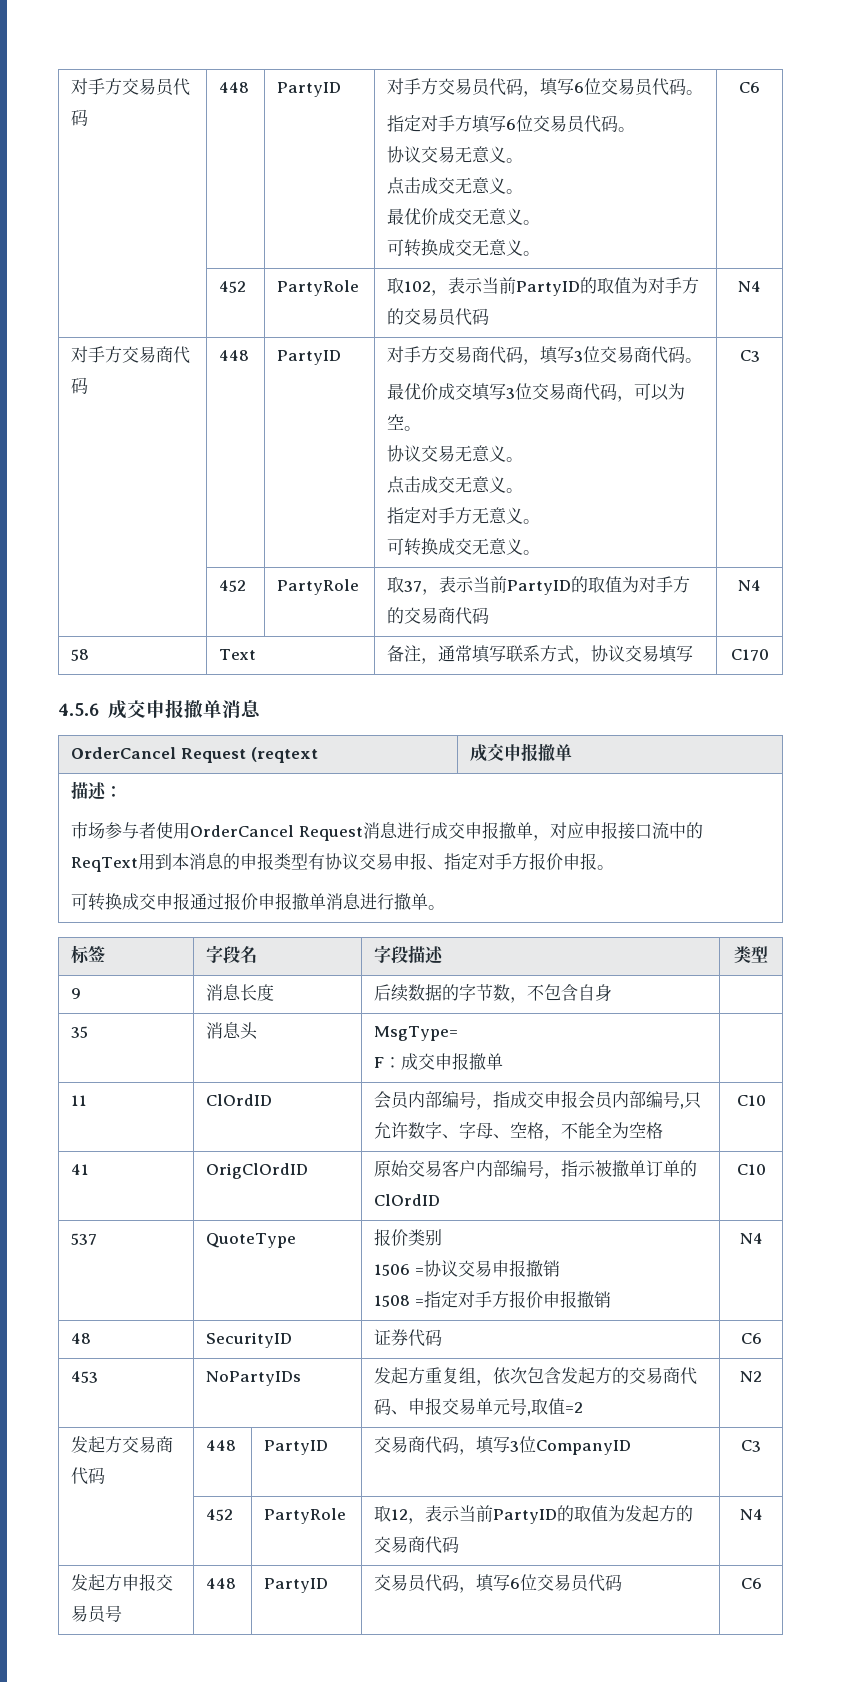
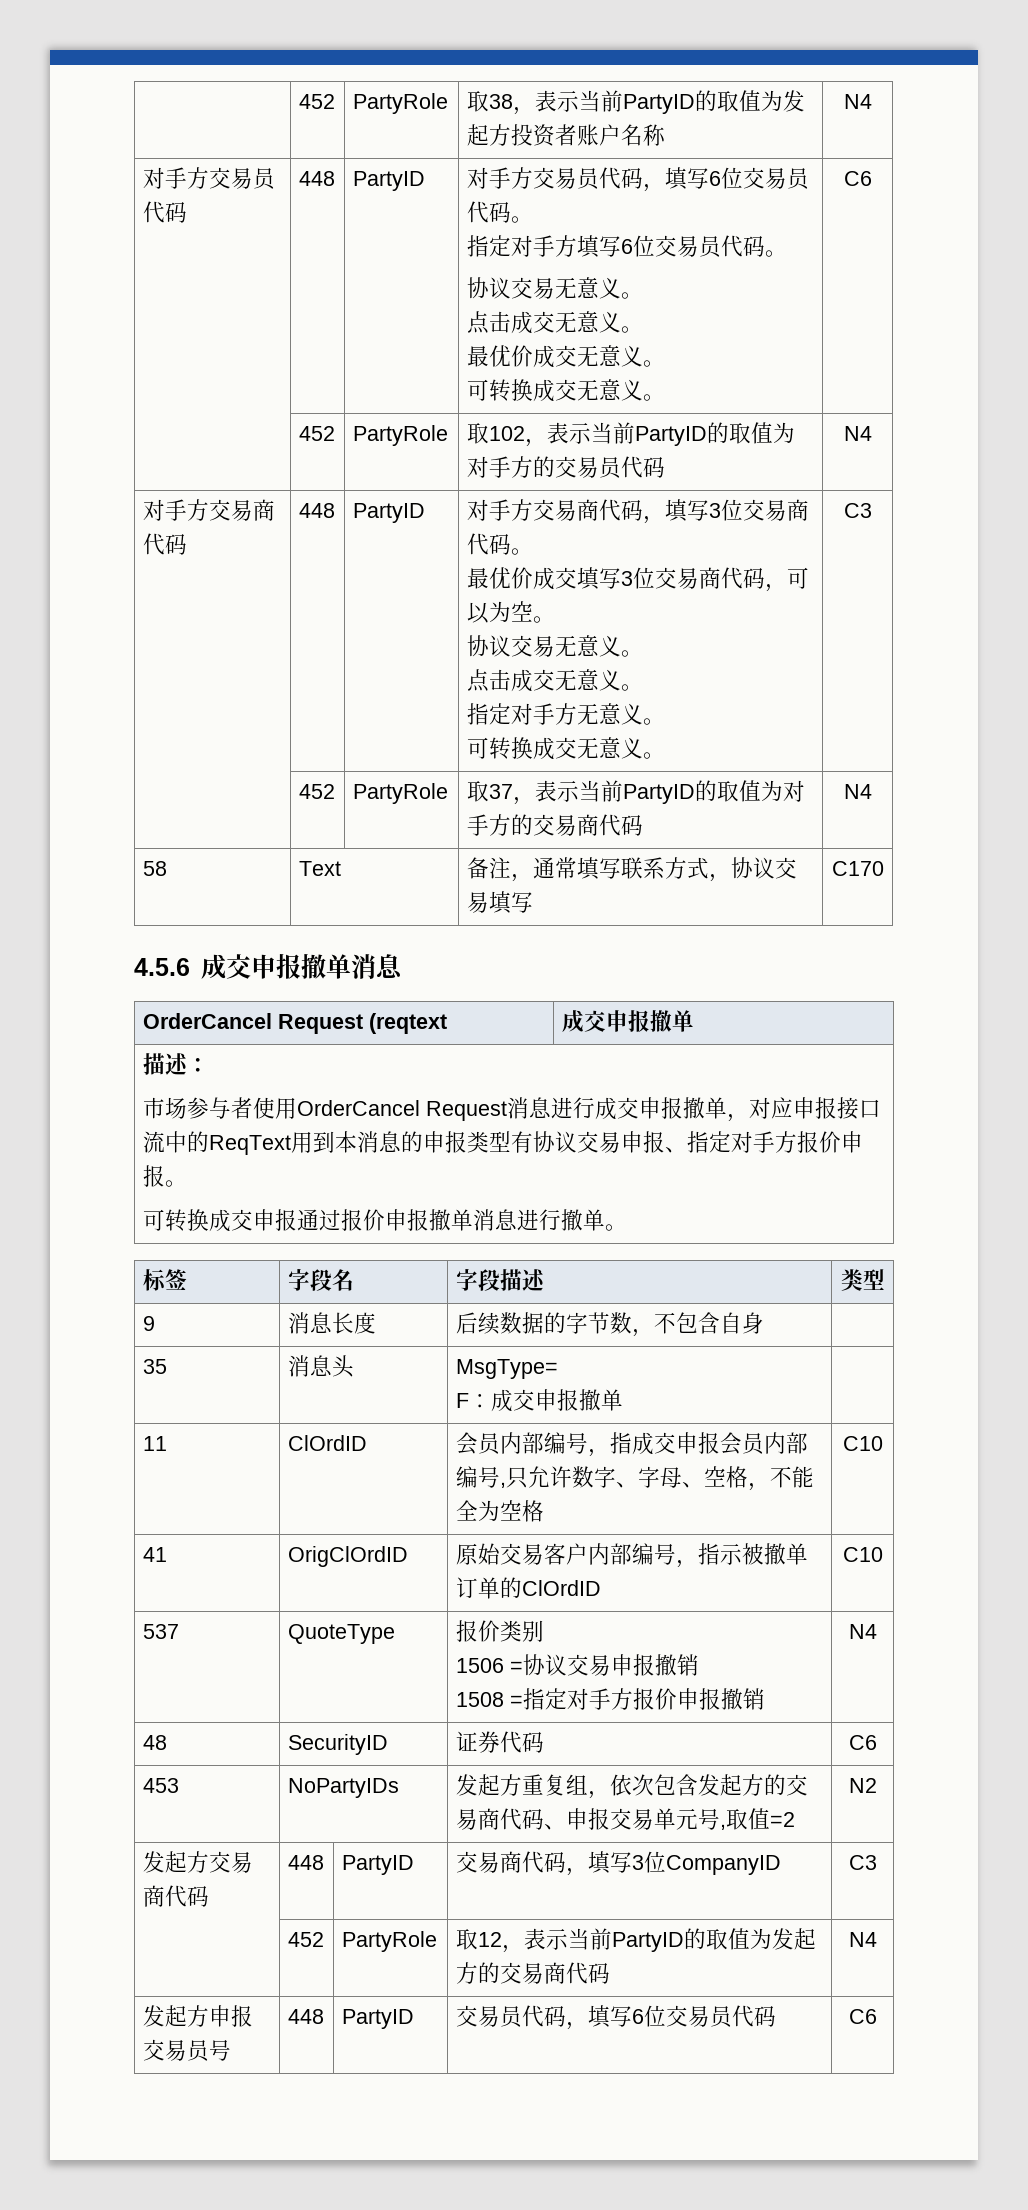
+ 452 | PartyRole | 取38，表示当前PartyID的取值为发起方投资者账户名称 | N4

